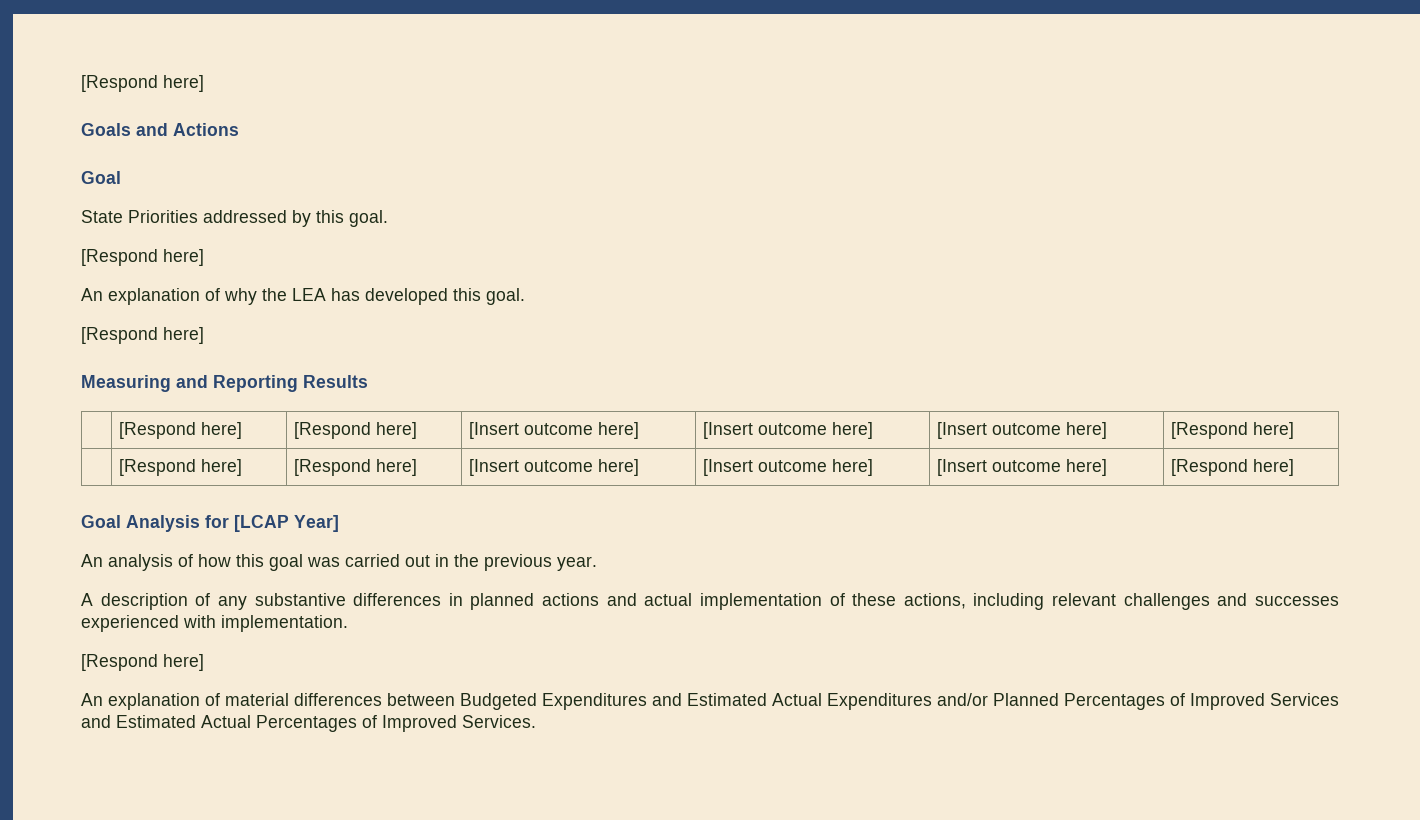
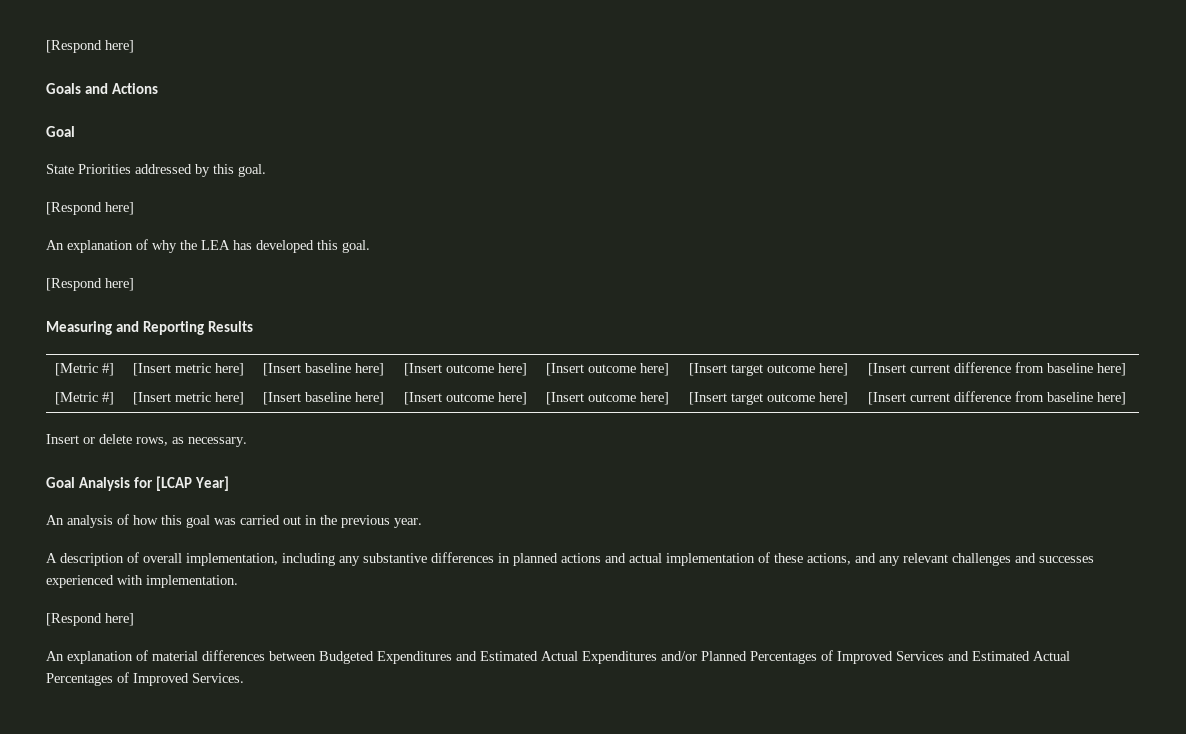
  Measuring and Reporting Results
- | [Respond here] | [Respond here] | [Insert outcome here] | [Insert outcome here] | [Insert outcome here] | [Respond here]
- | [Respond here] | [Respond here] | [Insert outcome here] | [Insert outcome here] | [Insert outcome here] | [Respond here]
+ [Metric #] | [Insert metric here] | [Insert baseline here] | [Insert outcome here] | [Insert outcome here] | [Insert target outcome here] | [Insert current difference from baseline here]
+ [Metric #] | [Insert metric here] | [Insert baseline here] | [Insert outcome here] | [Insert outcome here] | [Insert target outcome here] | [Insert current difference from baseline here]
+ Insert or delete rows, as necessary.
- A description of any substantive differences in planned actions and actual implementation of these actions, including relevant challenges and successes experienced with implementation.
+ A description of overall implementation, including any substantive differences in planned actions and actual implementation of these actions, and any relevant challenges and successes experienced with implementation.

